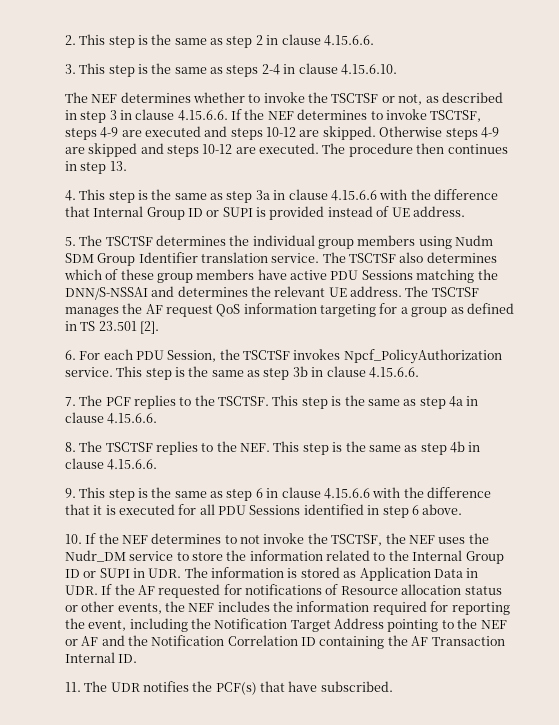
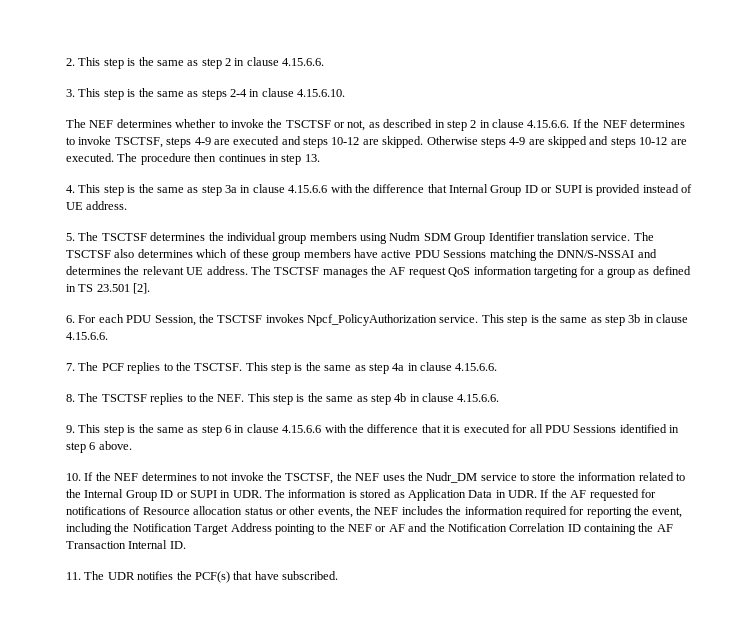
- The NEF determines whether to invoke the TSCTSF or not, as described in step 3 in clause 4.15.6.6. If the NEF determines to invoke TSCTSF, steps 4-9 are executed and steps 10-12 are skipped.
+ The NEF determines whether to invoke the TSCTSF or not, as described in step 2 in clause 4.15.6.6. If the NEF determines to invoke TSCTSF, steps 4-9 are executed and steps 10-12 are skipped.

